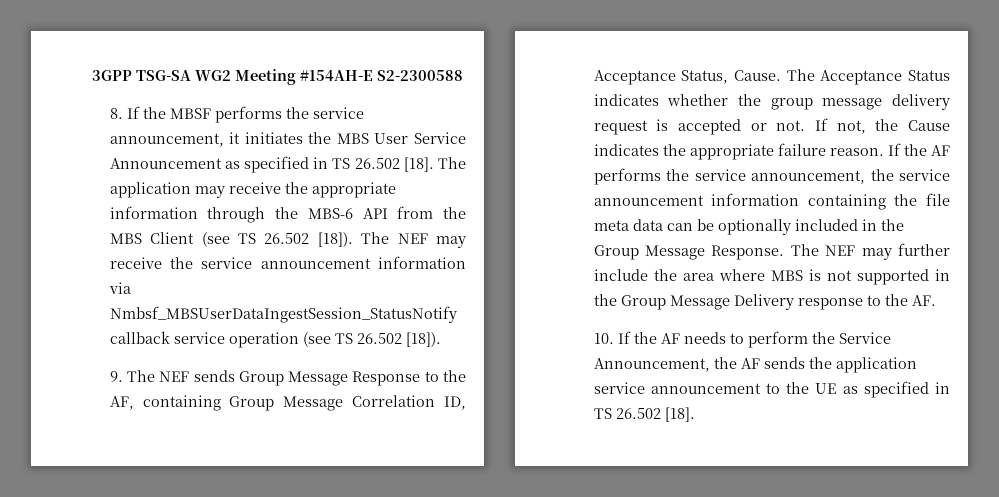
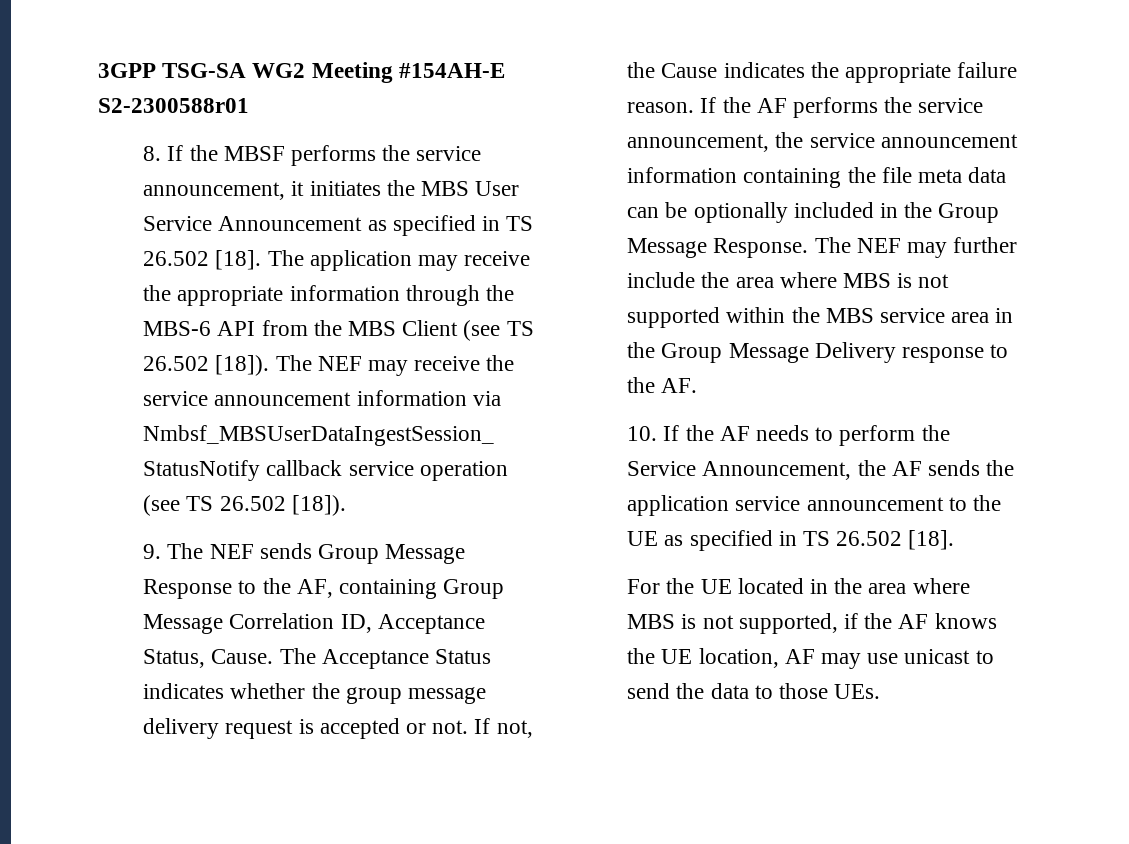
- 3GPP TSG-SA WG2 Meeting #154AH-E S2-2300588
+ 3GPP TSG-SA WG2 Meeting #154AH-E S2-2300588r01
- The NEF may further include the area where MBS is not supported in the Group Message Delivery response to the AF.
+ The NEF may further include the area where MBS is not supported within the MBS service area in the Group Message Delivery response to the AF.
+ For the UE located in the area where MBS is not supported, if the AF knows the UE location, AF may use unicast to send the data to those UEs.

